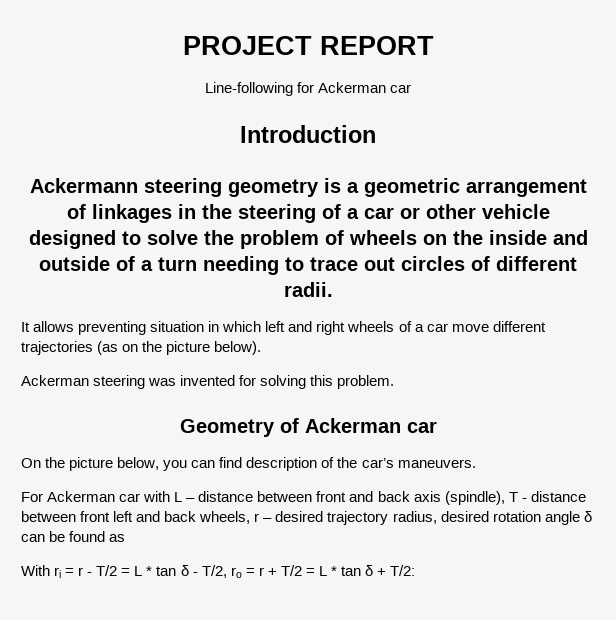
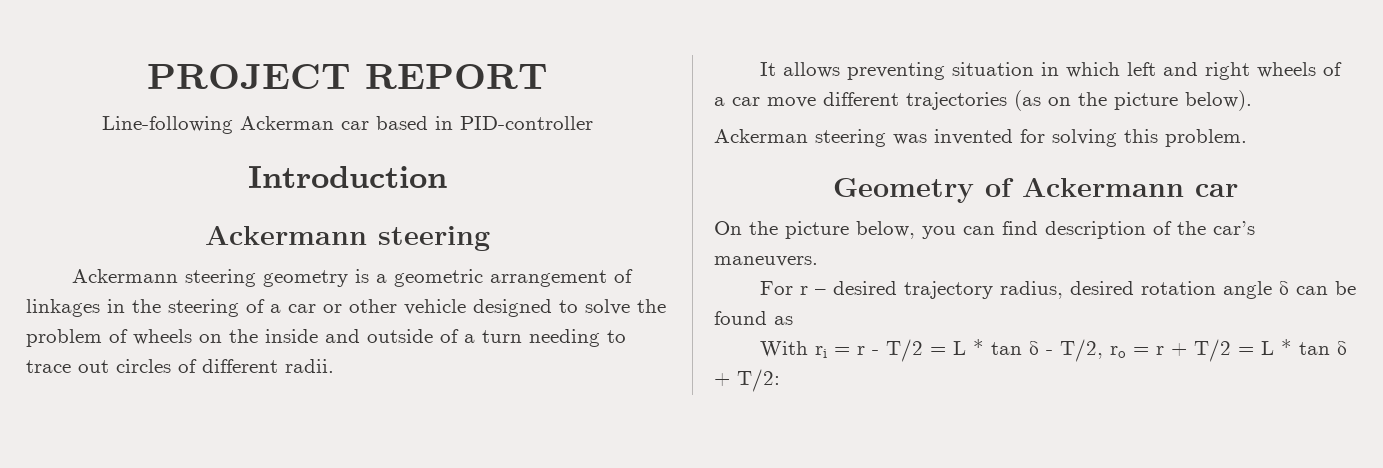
- Line-following for Ackerman car
+ Line-following Ackerman car based in PID-controller
  Introduction
+ Ackermann steering
- Geometry of Ackerman car
+ Geometry of Ackermann car
- For Ackerman car with L – distance between front and back axis (spindle), T - distance between front left and back wheels, r – desired trajectory radius, desired rotation angle δ can be found as
+ For r – desired trajectory radius, desired rotation angle δ can be found as

